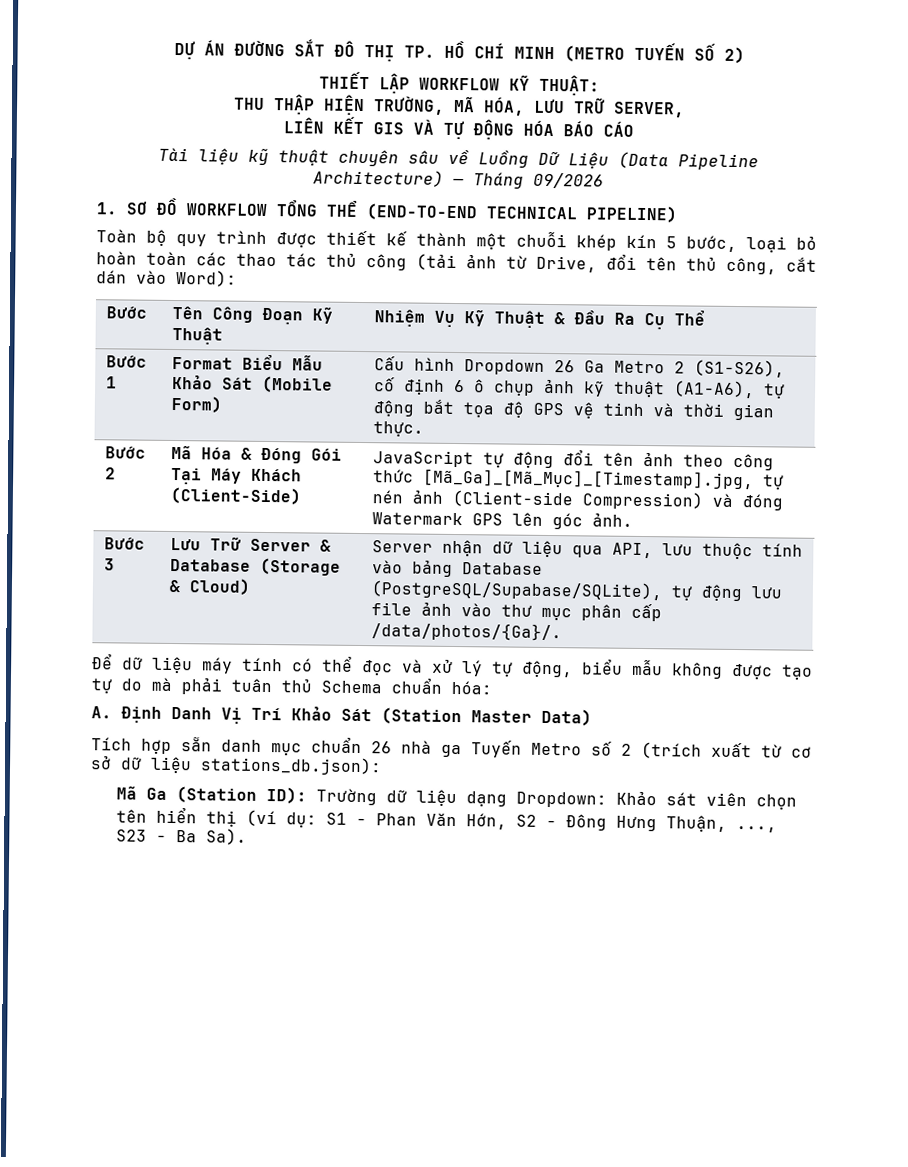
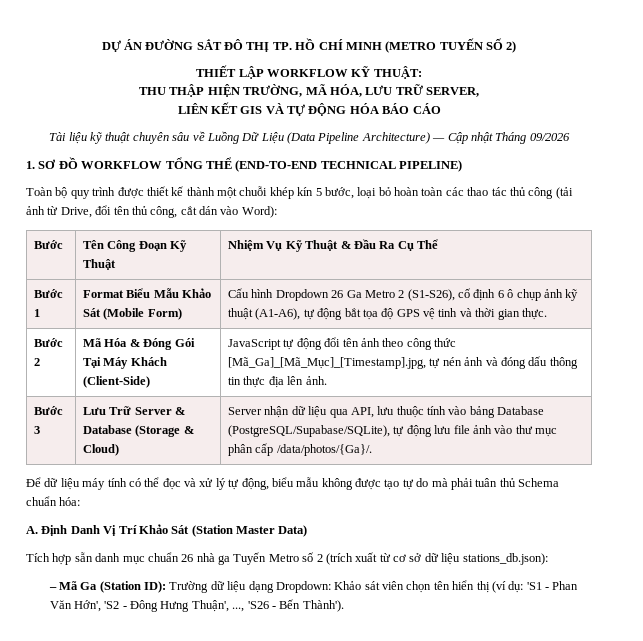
- Tài liệu kỹ thuật chuyên sâu về Luồng Dữ Liệu (Data Pipeline Architecture) — Tháng 09/2026
+ Tài liệu kỹ thuật chuyên sâu về Luồng Dữ Liệu (Data Pipeline Architecture) — Cập nhật Tháng 09/2026
- Bước 2 | Mã Hóa & Đóng Gói Tại Máy Khách (Client-Side) | JavaScript tự động đổi tên ảnh theo công thức [Mã_Ga]_[Mã_Mục]_[Timestamp].jpg, tự nén ảnh (Client-side Compression) và đóng Watermark GPS lên góc ảnh.
+ Bước 2 | Mã Hóa & Đóng Gói Tại Máy Khách (Client-Side) | JavaScript tự động đổi tên ảnh theo công thức [Mã_Ga]_[Mã_Mục]_[Timestamp].jpg, tự nén ảnh và đóng dấu thông tin thực địa lên ảnh.
- Mã Ga (Station ID): Trường dữ liệu dạng Dropdown: Khảo sát viên chọn tên hiển thị (ví dụ: S1 - Phan Văn Hớn, S2 - Đông Hưng Thuận, ..., S23 - Ba Sa).
+ – Mã Ga (Station ID): Trường dữ liệu dạng Dropdown: Khảo sát viên chọn tên hiển thị (ví dụ: 'S1 - Phan Văn Hớn', 'S2 - Đông Hưng Thuận', ..., 'S26 - Bến Thành').

